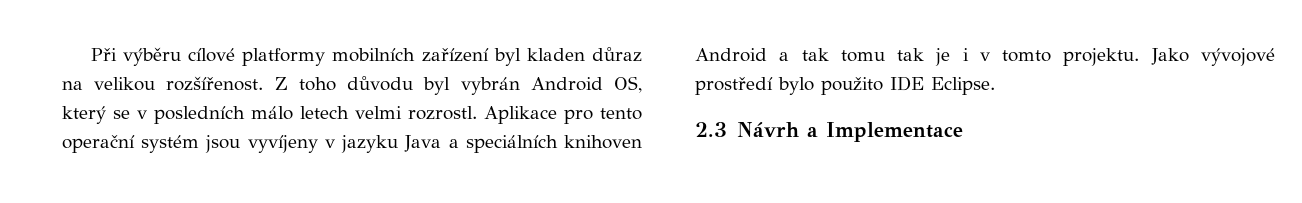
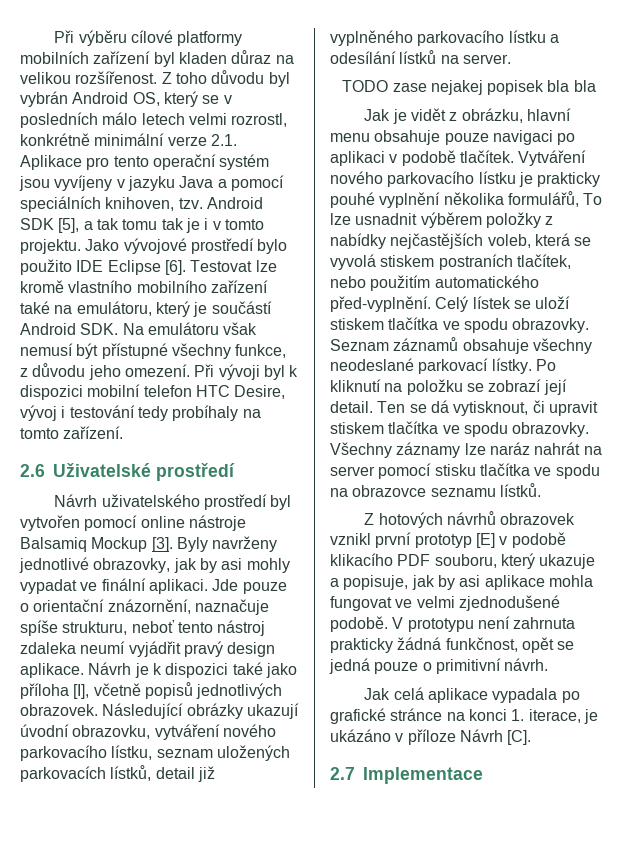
- Z toho důvodu byl vybrán Android OS, který se v posledních málo letech velmi rozrostl. Aplikace pro tento operační systém jsou vyvíjeny v jazyku Java a speciálních knihoven Android a tak tomu tak je i v tomto projektu.
+ Z toho důvodu byl vybrán Android OS, který se v posledních málo letech velmi rozrostl, konkrétně minimální verze 2.1. Aplikace pro tento operační systém jsou vyvíjeny v jazyku Java a pomocí speciálních knihoven, tzv. Android SDK [5], a tak tomu tak je i v tomto projektu.
- Jako vývojové prostředí bylo použito IDE Eclipse.
- 2.3 Návrh a Implementace
+ Jako vývojové prostředí bylo použito IDE Eclipse [6]. Testovat lze kromě vlastního mobilního zařízení také na emulátoru, který je součástí Android SDK. Na emulátoru však nemusí být přístupné všechny funkce, z důvodu jeho omezení. Při vývoji byl k dispozici mobilní telefon HTC Desire, vývoj i testování tedy probíhaly na tomto zařízení.
+ 2.6 Uživatelské prostředí
+ Návrh uživatelského prostředí byl vytvořen pomocí online nástroje Balsamiq Mockup [3]. Byly navrženy jednotlivé obrazovky, jak by asi mohly vypadat ve finální aplikaci. Jde pouze o orientační znázornění, naznačuje spíše strukturu, neboť tento nástroj zdaleka neumí vyjádřit pravý design aplikace. Návrh je k dispozici také jako příloha [I], včetně popisů jednotlivých obrazovek. Následující obrázky ukazují úvodní obrazovku, vytváření nového parkovacího lístku, seznam uložených parkovacích lístků, detail již vyplněného parkovacího lístku a odesílání lístků na server.
+ TODO zase nejakej popisek bla bla
+ Jak je vidět z obrázku, hlavní menu obsahuje pouze navigaci po aplikaci v podobě tlačítek. Vytváření nového parkovacího lístku je prakticky pouhé vyplnění několika formulářů, To lze usnadnit výběrem položky z nabídky nejčastějších voleb, která se vyvolá stiskem postraních tlačítek, nebo použitím automatického před-vyplnění. Celý lístek se uloží stiskem tlačítka ve spodu obrazovky. Seznam záznamů obsahuje všechny neodeslané parkovací lístky. Po kliknutí na položku se zobrazí její detail. Ten se dá vytisknout, či upravit stiskem tlačítka ve spodu obrazovky. Všechny záznamy lze naráz nahrát na server pomocí stisku tlačítka ve spodu na obrazovce seznamu lístků.
+ Z hotových návrhů obrazovek vznikl první prototyp [E] v podobě klikacího PDF souboru, který ukazuje a popisuje, jak by asi aplikace mohla fungovat ve velmi zjednodušené podobě. V prototypu není zahrnuta prakticky žádná funkčnost, opět se jedná pouze o primitivní návrh.
+ Jak celá aplikace vypadala po grafické stránce na konci 1. iterace, je ukázáno v příloze Návrh [C].
+ 2.7 Implementace

